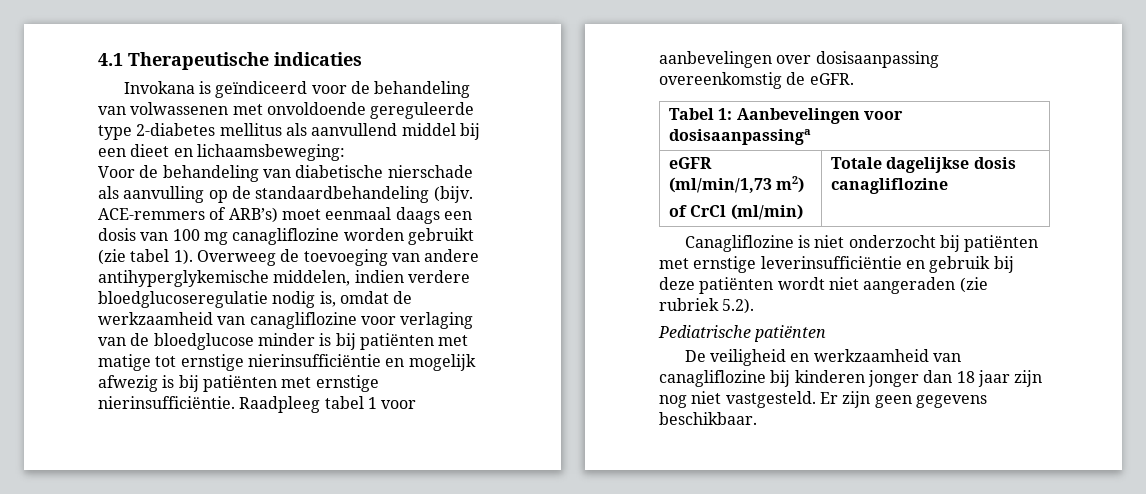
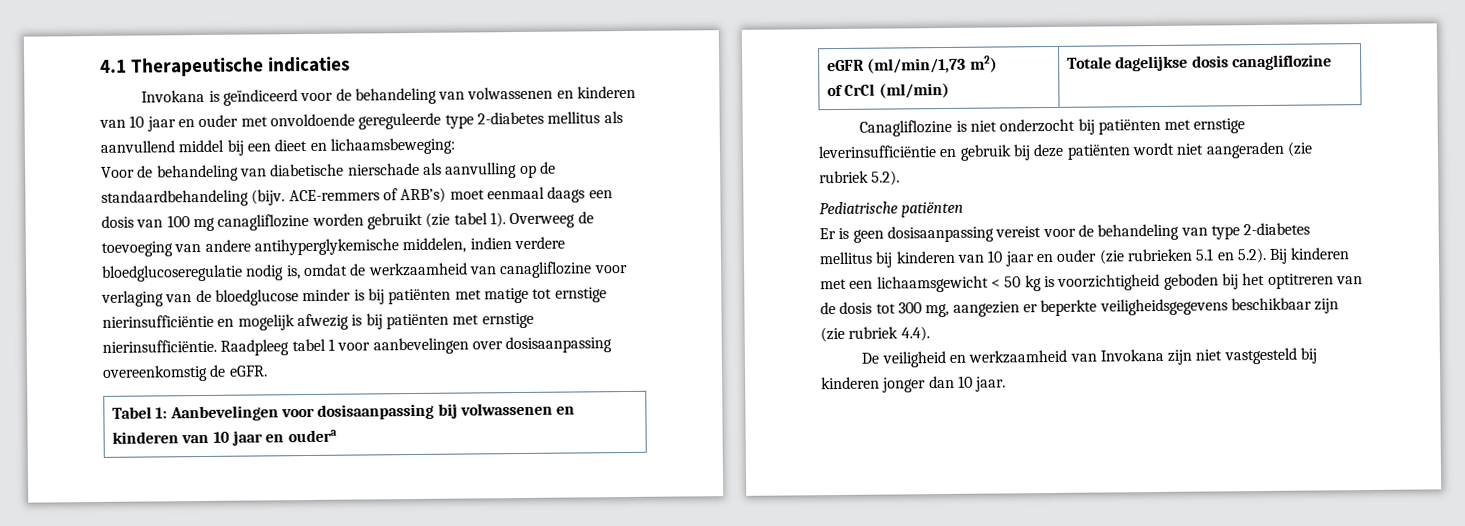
- Invokana is geïndiceerd voor de behandeling van volwassenen met onvoldoende gereguleerde type 2-diabetes mellitus als aanvullend middel bij een dieet en lichaamsbeweging:
+ Invokana is geïndiceerd voor de behandeling van volwassenen en kinderen van 10 jaar en ouder met onvoldoende gereguleerde type 2-diabetes mellitus als aanvullend middel bij een dieet en lichaamsbeweging:
- Tabel 1: Aanbevelingen voor dosisaanpassinga
+ Tabel 1: Aanbevelingen voor dosisaanpassing bij volwassenen en kinderen van 10 jaar en oudera
+ Er is geen dosisaanpassing vereist voor de behandeling van type 2-diabetes mellitus bij kinderen van 10 jaar en ouder (zie rubrieken 5.1 en 5.2). Bij kinderen met een lichaamsgewicht < 50 kg is voorzichtigheid geboden bij het optitreren van de dosis tot 300 mg, aangezien er beperkte veiligheidsgegevens beschikbaar zijn (zie rubriek 4.4).
- De veiligheid en werkzaamheid van canagliflozine bij kinderen jonger dan 18 jaar zijn nog niet vastgesteld. Er zijn geen gegevens beschikbaar.
+ De veiligheid en werkzaamheid van Invokana zijn niet vastgesteld bij kinderen jonger dan 10 jaar.

